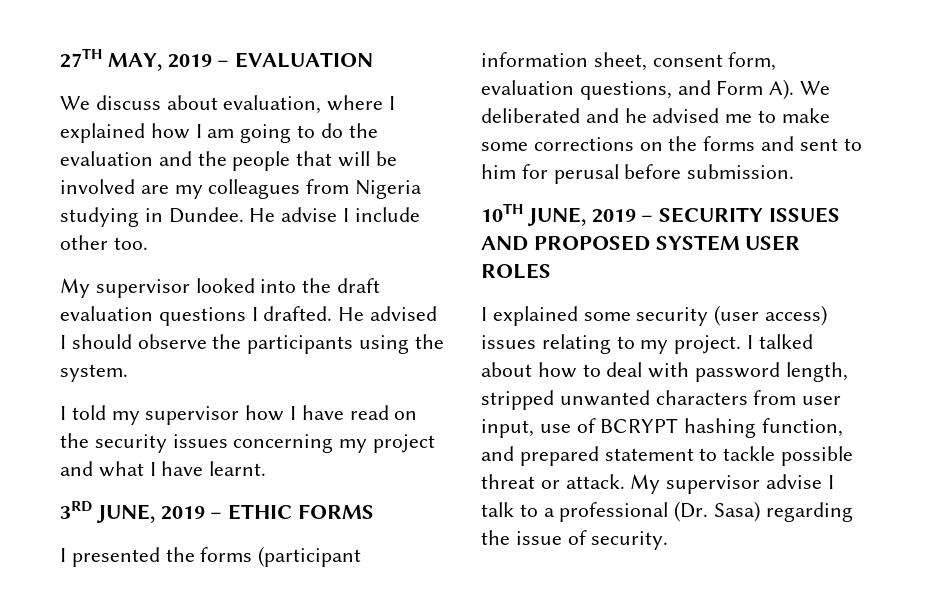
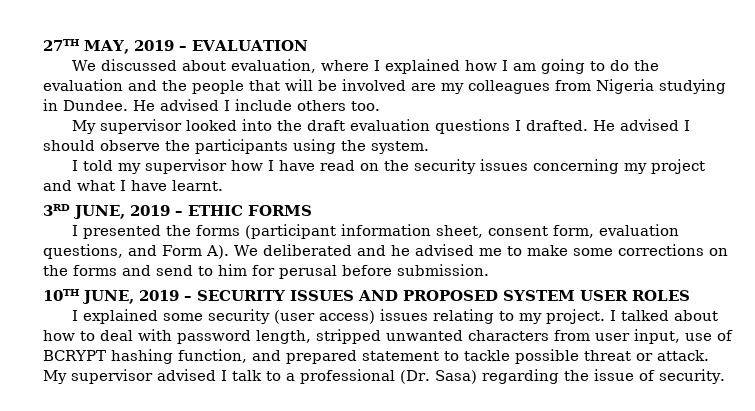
- We discuss about evaluation, where I explained how I am going to do the evaluation and the people that will be involved are my colleagues from Nigeria studying in Dundee.
+ We discussed about evaluation, where I explained how I am going to do the evaluation and the people that will be involved are my colleagues from Nigeria studying in Dundee.
- He advise I include other too.
+ He advised I include others too.
- I presented the forms (participant information sheet, consent form, evaluation questions, and Form A). We deliberated and he advised me to make some corrections on the forms and sent to him for perusal before submission.
+ I presented the forms (participant information sheet, consent form, evaluation questions, and Form A). We deliberated and he advised me to make some corrections on the forms and send to him for perusal before submission.
- My supervisor advise I talk to a professional (Dr. Sasa) regarding the issue of security.
+ My supervisor advised I talk to a professional (Dr. Sasa) regarding the issue of security.

